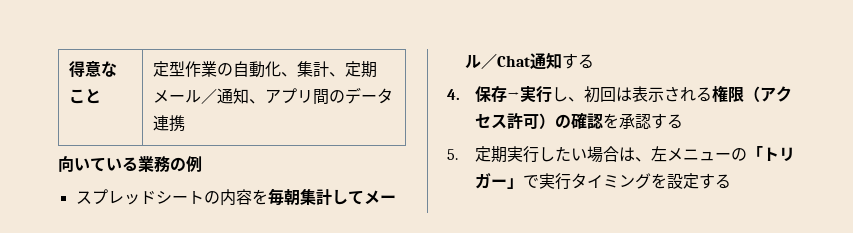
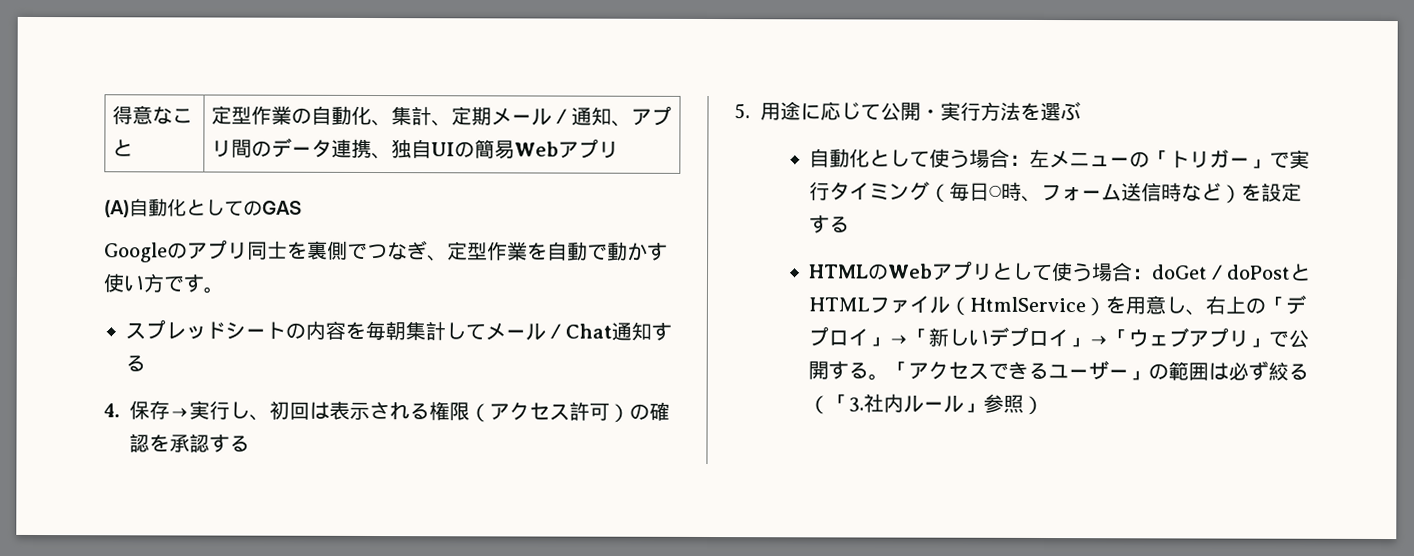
- 得意なこと | 定型作業の自動化、集計、定期メール／通知、アプリ間のデータ連携
- 向いている業務の例
+ 得意なこと | 定型作業の自動化、集計、定期メール／通知、アプリ間のデータ連携、独自UIの簡易Webアプリ
+ (A)自動化としてのGAS
+ Googleのアプリ同士を裏側でつなぎ、定型作業を自動で動かす使い方です。
- 5.定期実行したい場合は、左メニューの「トリガー」で実行タイミングを設定する
+ 5.用途に応じて公開・実行方法を選ぶ
+ 自動化として使う場合：左メニューの「トリガー」で実行タイミング（毎日◯時、フォーム送信時など）を設定する
+ HTMLのWebアプリとして使う場合：doGet／doPostとHTMLファイル（HtmlService）を用意し、右上の「デプロイ」→「新しいデプロイ」→「ウェブアプリ」で公開する。「アクセスできるユーザー」の範囲は必ず絞る（「3.社内ルール」参照）

